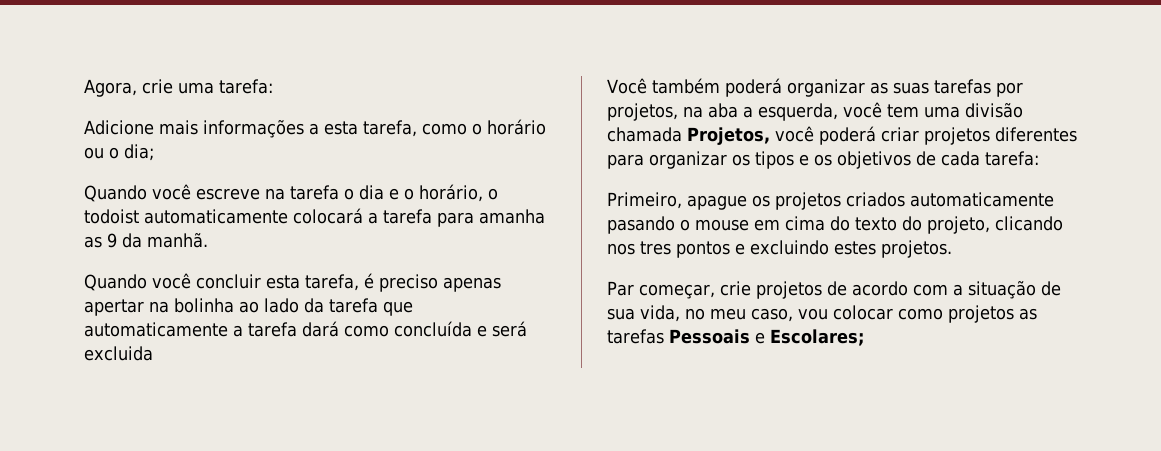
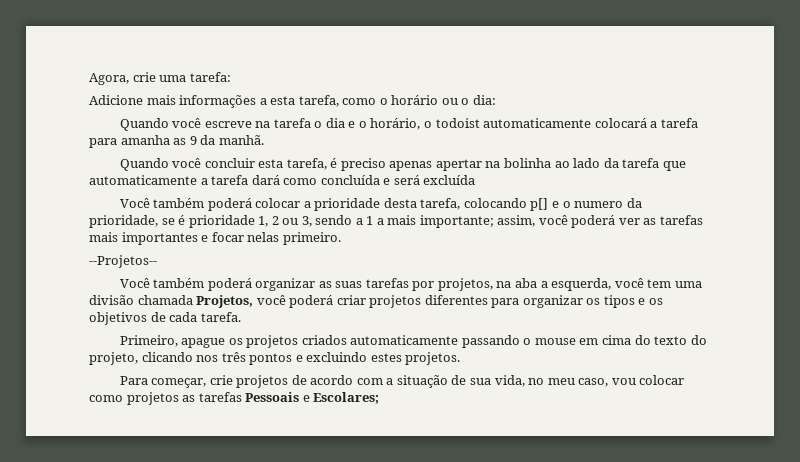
- Adicione mais informações a esta tarefa, como o horário ou o dia;
+ Adicione mais informações a esta tarefa, como o horário ou o dia:
- Quando você concluir esta tarefa, é preciso apenas apertar na bolinha ao lado da tarefa que automaticamente a tarefa dará como concluída e será excluida
+ Quando você concluir esta tarefa, é preciso apenas apertar na bolinha ao lado da tarefa que automaticamente a tarefa dará como concluída e será excluída
+ Você também poderá colocar a prioridade desta tarefa, colocando p[] e o numero da prioridade, se é prioridade 1, 2 ou 3, sendo a 1 a mais importante; assim, você poderá ver as tarefas mais importantes e focar nelas primeiro.
+ --Projetos--
- Você também poderá organizar as suas tarefas por projetos, na aba a esquerda, você tem uma divisão chamada Projetos, você poderá criar projetos diferentes para organizar os tipos e os objetivos de cada tarefa:
+ Você também poderá organizar as suas tarefas por projetos, na aba a esquerda, você tem uma divisão chamada Projetos, você poderá criar projetos diferentes para organizar os tipos e os objetivos de cada tarefa.
- Primeiro, apague os projetos criados automaticamente pasando o mouse em cima do texto do projeto, clicando nos tres pontos e excluindo estes projetos.
+ Primeiro, apague os projetos criados automaticamente passando o mouse em cima do texto do projeto, clicando nos três pontos e excluindo estes projetos.
- Par começar, crie projetos de acordo com a situação de sua vida, no meu caso, vou colocar como projetos as tarefas Pessoais e Escolares;
+ Para começar, crie projetos de acordo com a situação de sua vida, no meu caso, vou colocar como projetos as tarefas Pessoais e Escolares;

